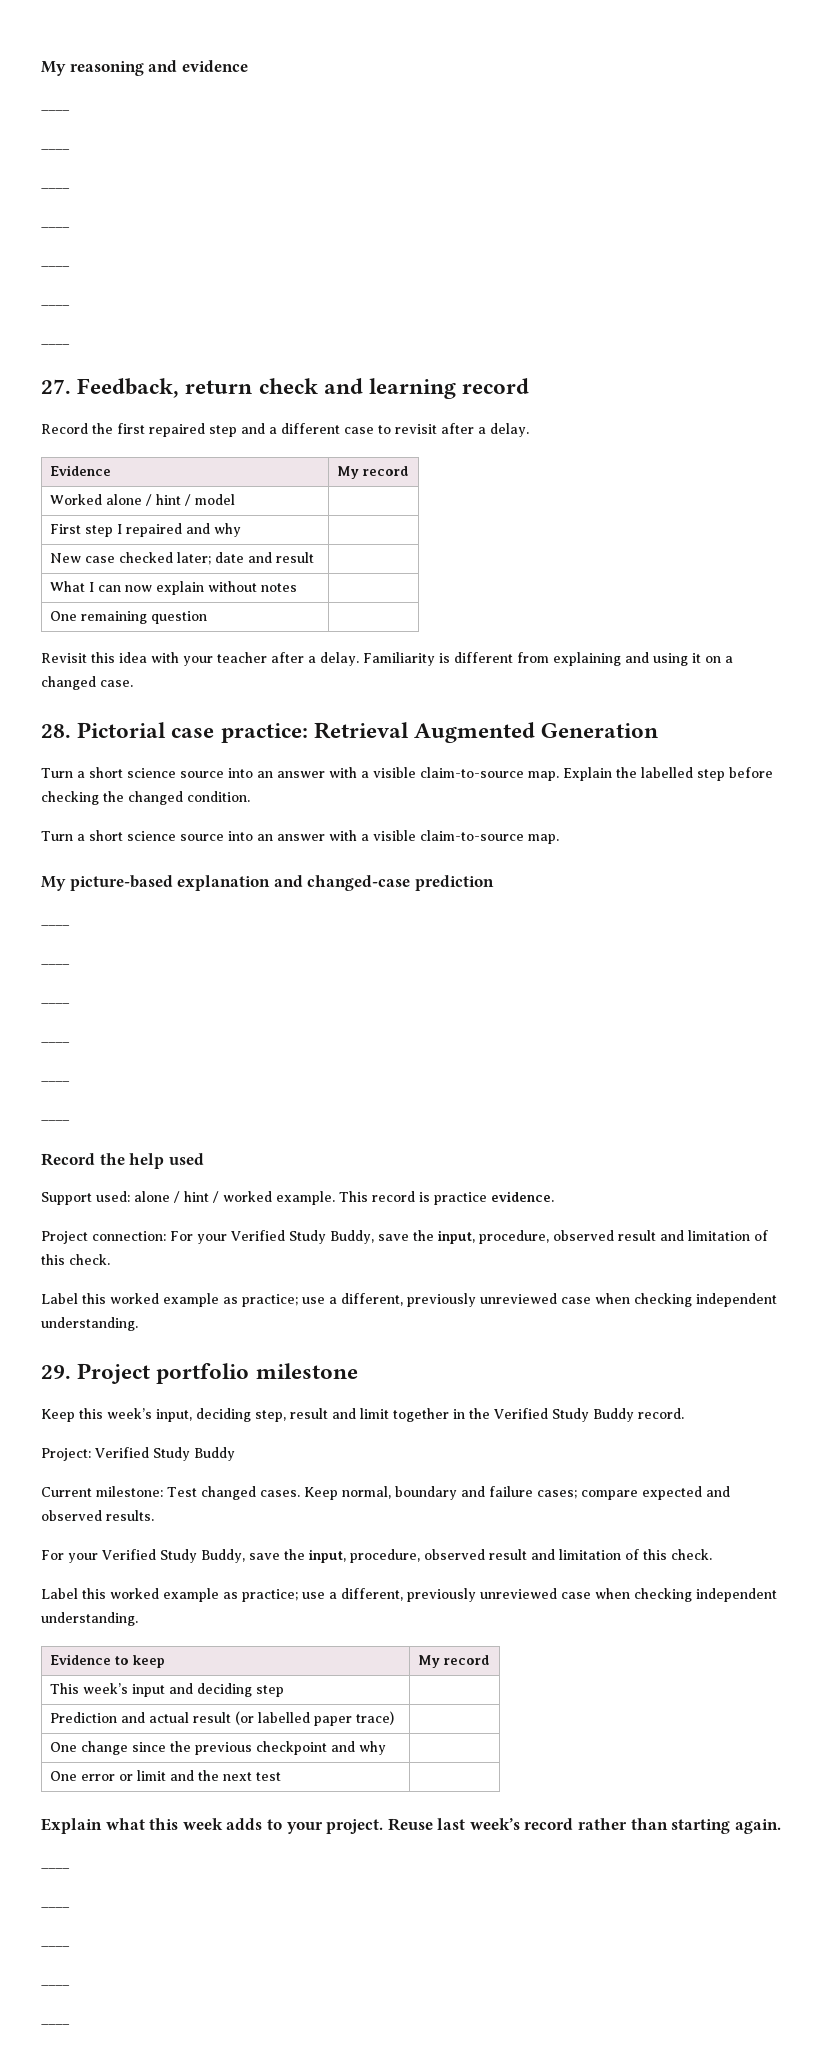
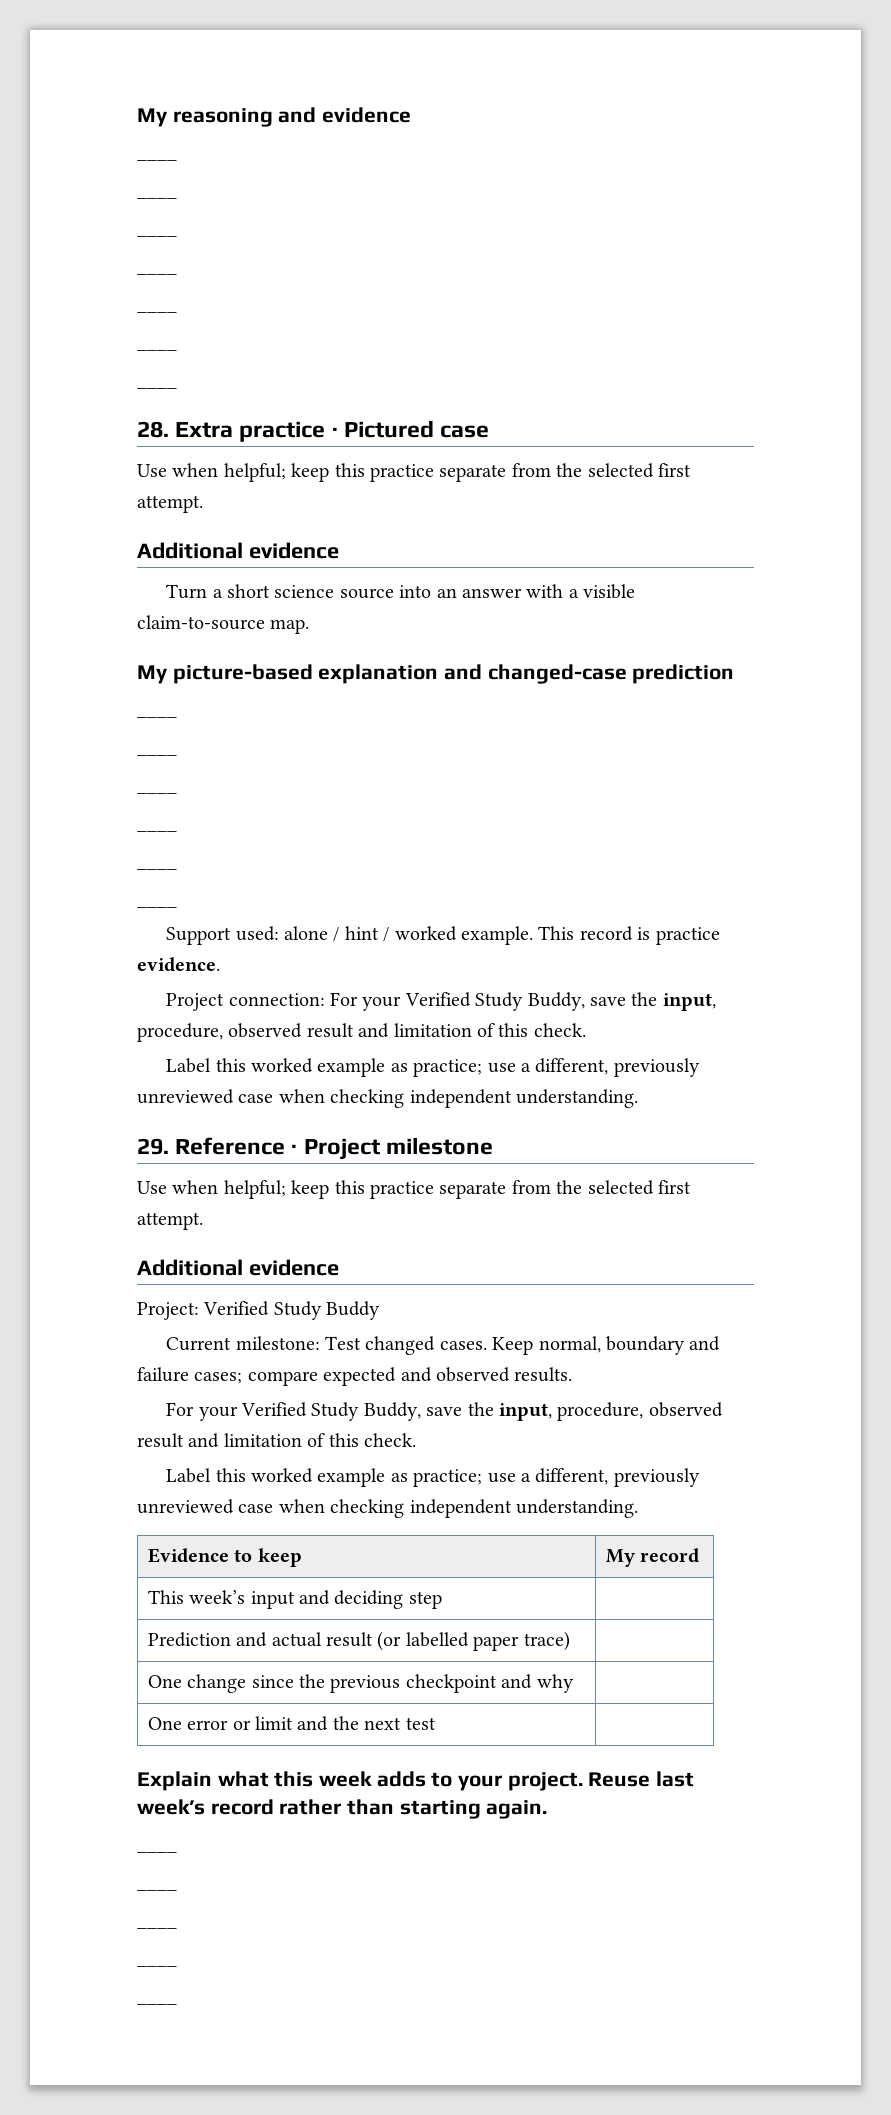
- 27. Feedback, return check and learning record
- Record the first repaired step and a different case to revisit after a delay.
- Evidence | My record
- Worked alone / hint / model |
- First step I repaired and why |
- New case checked later; date and result |
- What I can now explain without notes |
- One remaining question |
- Revisit this idea with your teacher after a delay. Familiarity is different from explaining and using it on a changed case.
- 28. Pictorial case practice: Retrieval Augmented Generation
- Turn a short science source into an answer with a visible claim-to-source map. Explain the labelled step before checking the changed condition.
+ 28. Extra practice · Pictured case
+ Use when helpful; keep this practice separate from the selected first attempt.
+ Additional evidence
- Record the help used
- 29. Project portfolio milestone
- Keep this week’s input, deciding step, result and limit together in the Verified Study Buddy record.
+ 29. Reference · Project milestone
+ Use when helpful; keep this practice separate from the selected first attempt.
+ Additional evidence

